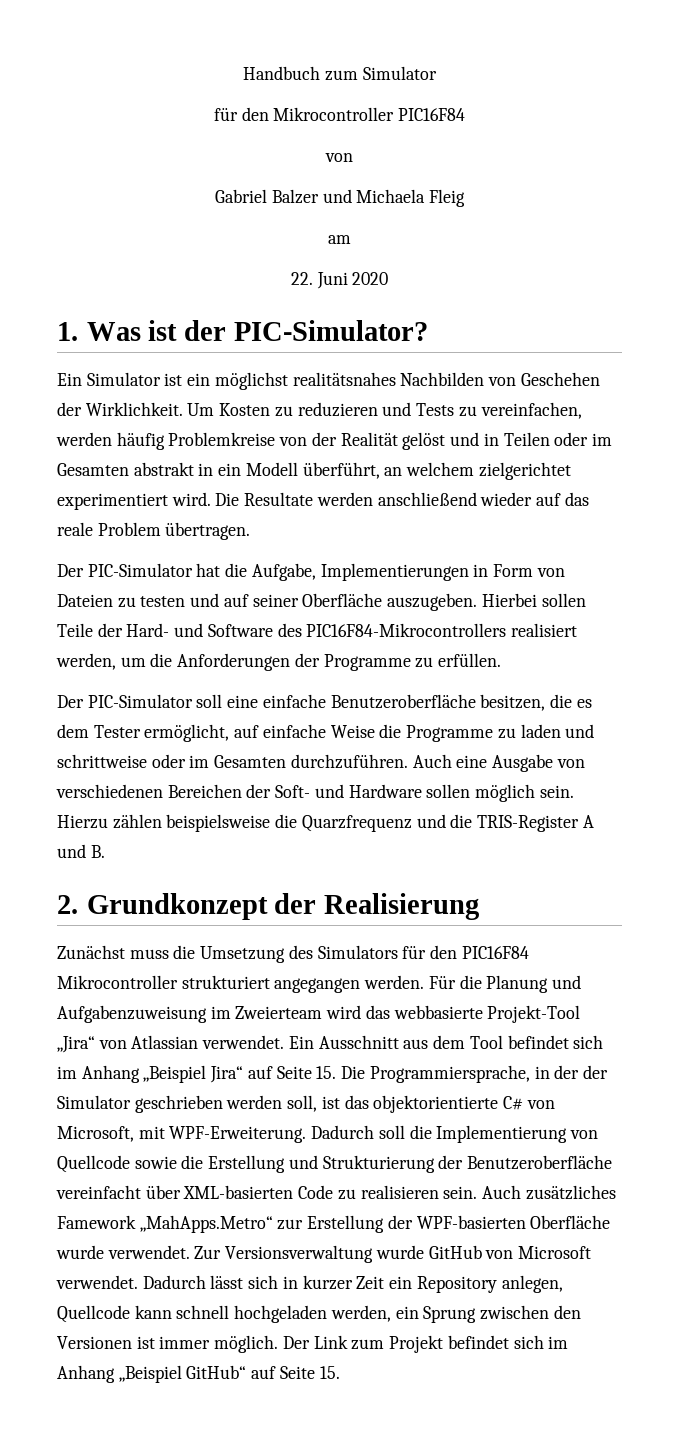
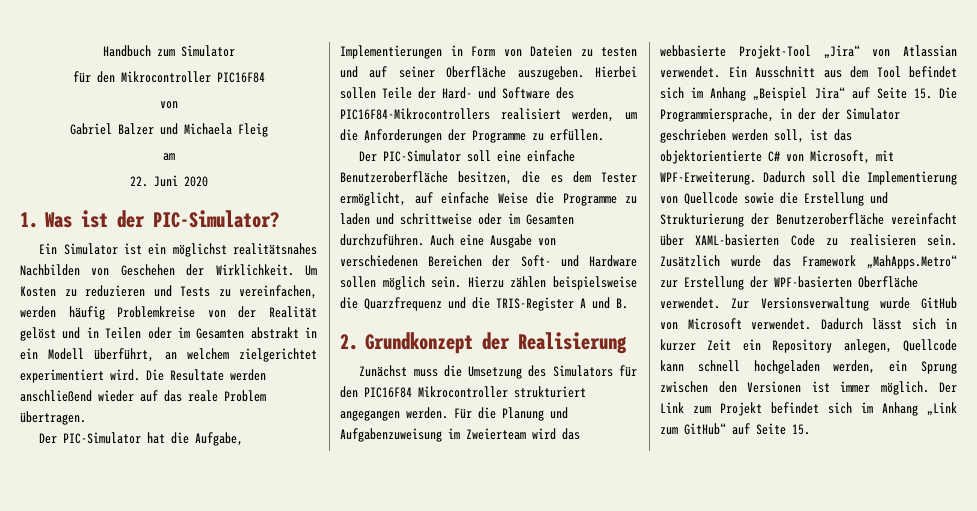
- Dadurch soll die Implementierung von Quellcode sowie die Erstellung und Strukturierung der Benutzeroberfläche vereinfacht über XML-basierten Code zu realisieren sein.
+ Dadurch soll die Implementierung von Quellcode sowie die Erstellung und Strukturierung der Benutzeroberfläche vereinfacht über XAML-basierten Code zu realisieren sein.
- Auch zusätzliches Famework „MahApps.Metro“ zur Erstellung der WPF-basierten Oberfläche wurde verwendet.
+ Zusätzlich wurde das Framework „MahApps.Metro“ zur Erstellung der WPF-basierten Oberfläche verwendet.
- Der Link zum Projekt befindet sich im Anhang „Beispiel GitHub“ auf Seite 15.
+ Der Link zum Projekt befindet sich im Anhang „Link zum GitHub“ auf Seite 15.

